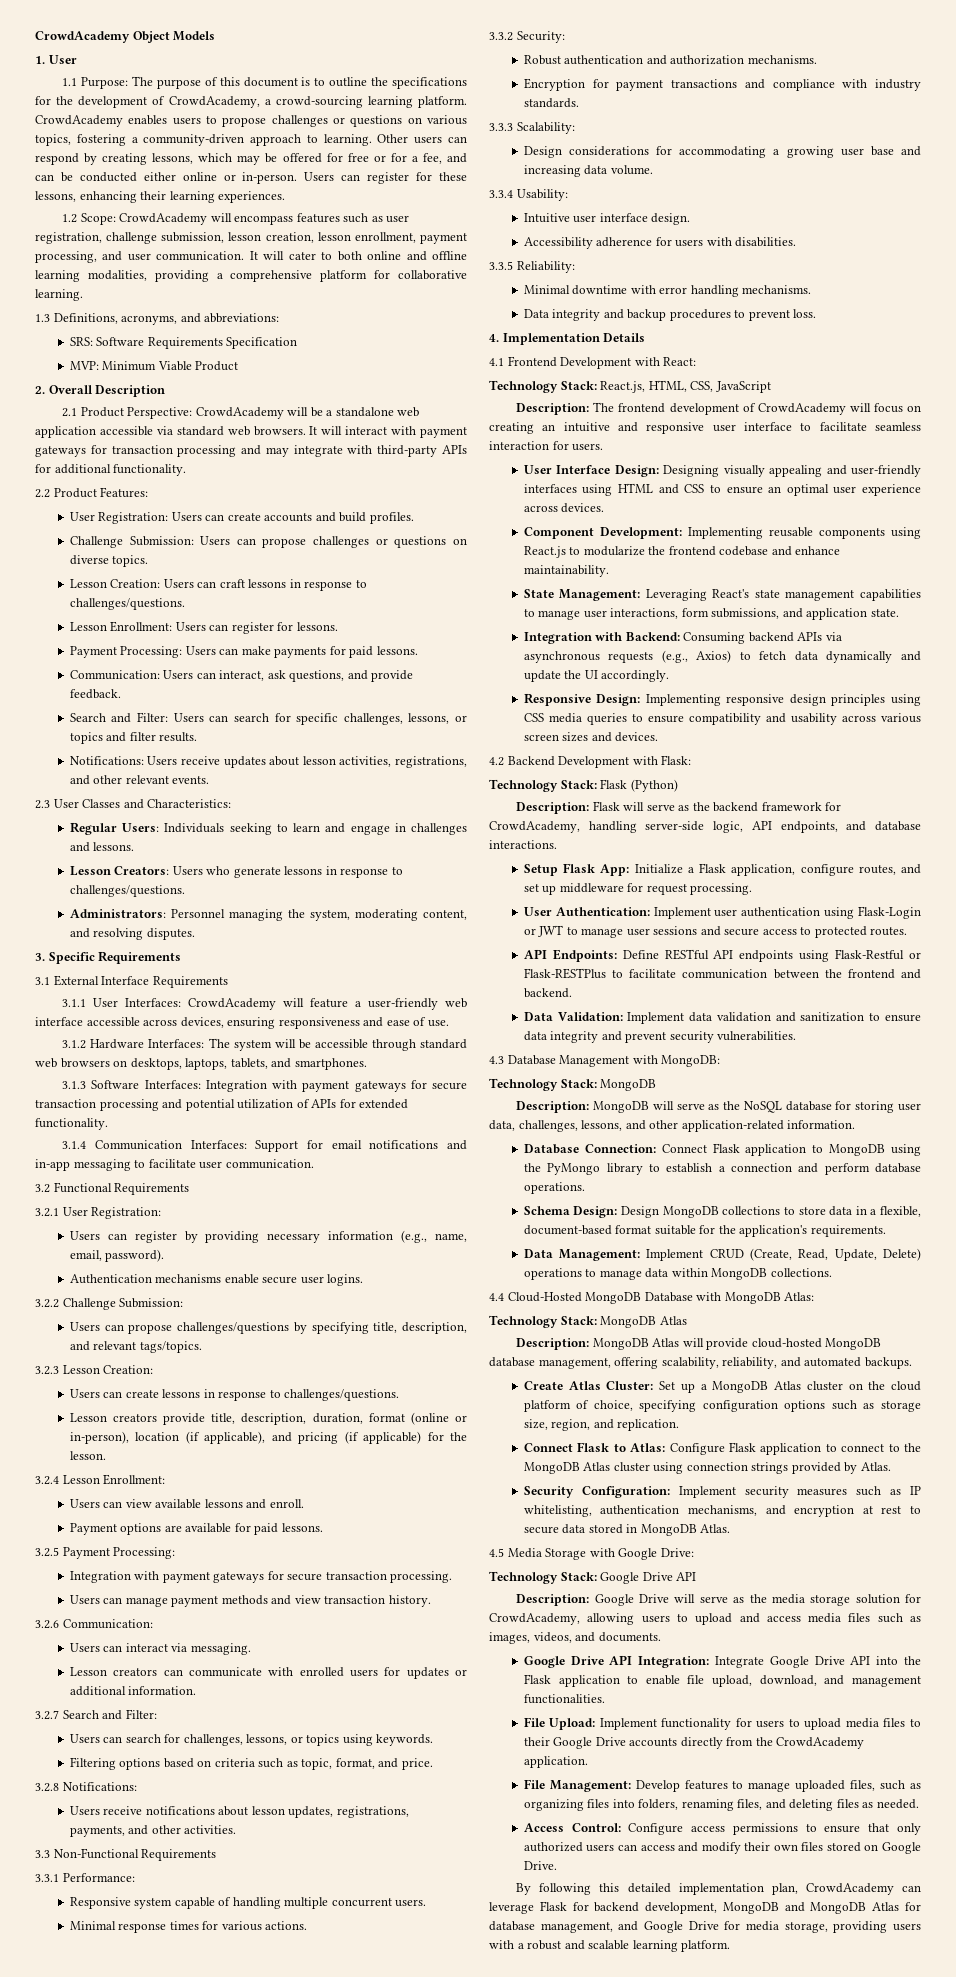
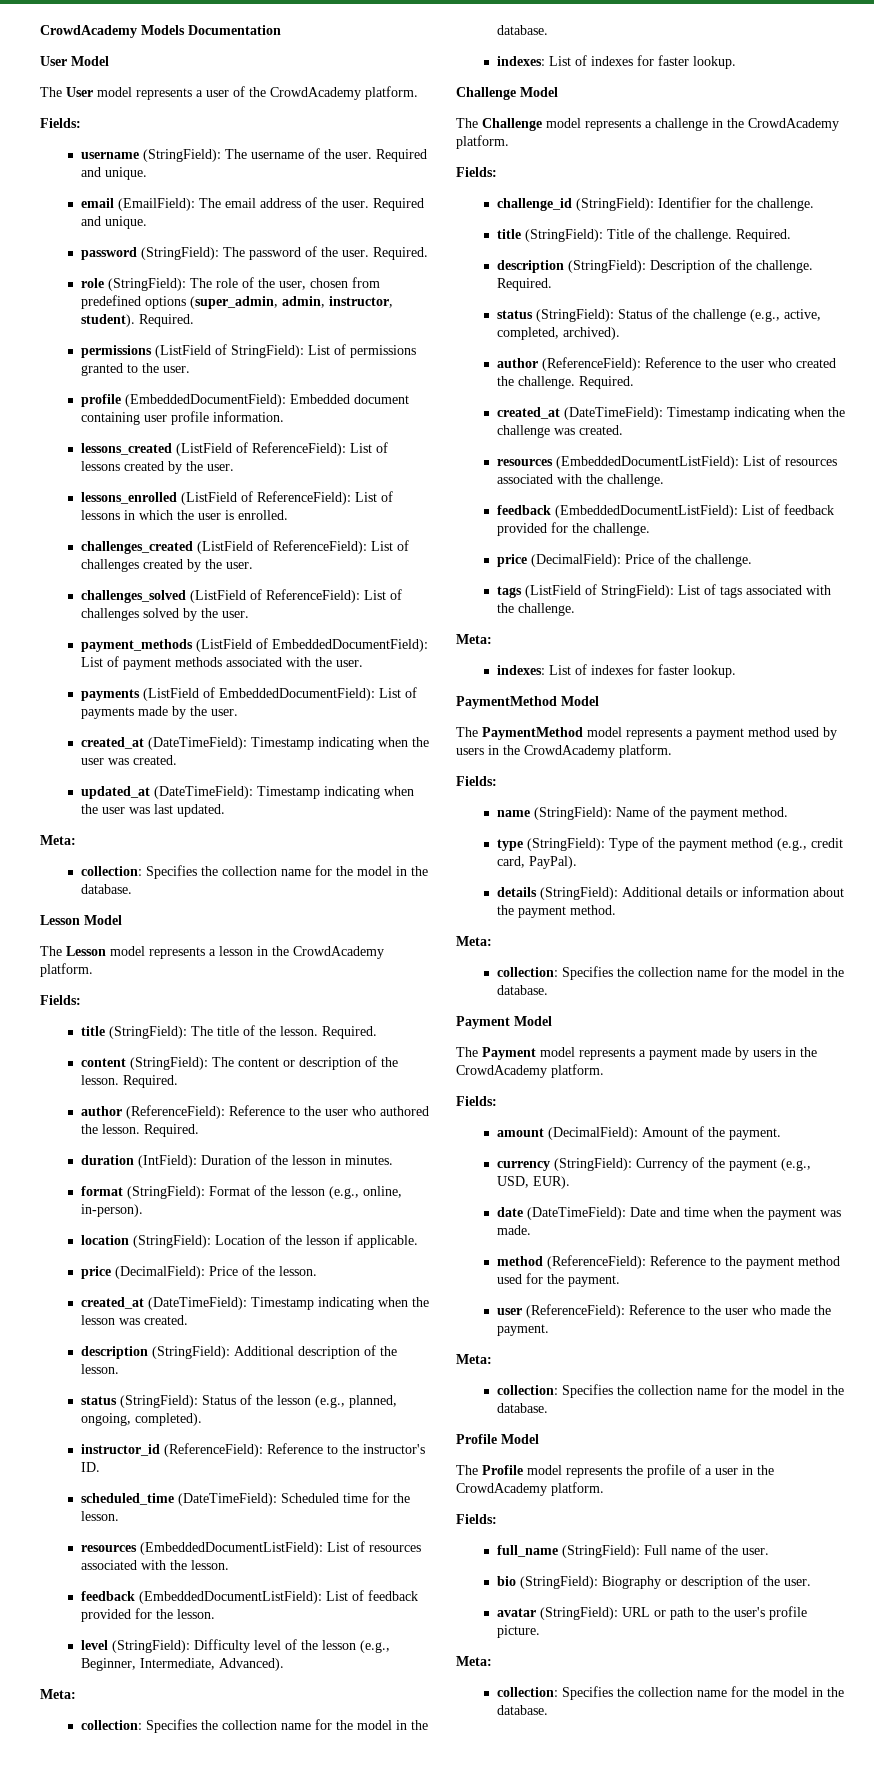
- CrowdAcademy Object Models
- 1. User
- 1.1 Purpose: The purpose of this document is to outline the specifications for the development of CrowdAcademy, a crowd-sourcing learning platform. CrowdAcademy enables users to propose challenges or questions on various topics, fostering a community-driven approach to learning. Other users can respond by creating lessons, which may be offered for free or for a fee, and can be conducted either online or in-person. Users can register for these lessons, enhancing their learning experiences.
- 1.2 Scope: CrowdAcademy will encompass features such as user registration, challenge submission, lesson creation, lesson enrollment, payment processing, and user communication. It will cater to both online and offline learning modalities, providing a comprehensive platform for collaborative learning.
- 1.3 Definitions, acronyms, and abbreviations:
- SRS: Software Requirements Specification
- MVP: Minimum Viable Product
- 2. Overall Description
- 2.1 Product Perspective: CrowdAcademy will be a standalone web application accessible via standard web browsers. It will interact with payment gateways for transaction processing and may integrate with third-party APIs for additional functionality.
- 2.2 Product Features:
- User Registration: Users can create accounts and build profiles.
- Challenge Submission: Users can propose challenges or questions on diverse topics.
- Lesson Creation: Users can craft lessons in response to challenges/questions.
- Lesson Enrollment: Users can register for lessons.
- Payment Processing: Users can make payments for paid lessons.
- Communication: Users can interact, ask questions, and provide feedback.
- Search and Filter: Users can search for specific challenges, lessons, or topics and filter results.
- Notifications: Users receive updates about lesson activities, registrations, and other relevant events.
- 2.3 User Classes and Characteristics:
- Regular Users: Individuals seeking to learn and engage in challenges and lessons.
- Lesson Creators: Users who generate lessons in response to challenges/questions.
- Administrators: Personnel managing the system, moderating content, and resolving disputes.
- 3. Specific Requirements
- 3.1 External Interface Requirements
- 3.1.1 User Interfaces: CrowdAcademy will feature a user-friendly web interface accessible across devices, ensuring responsiveness and ease of use.
- 3.1.2 Hardware Interfaces: The system will be accessible through standard web browsers on desktops, laptops, tablets, and smartphones.
- 3.1.3 Software Interfaces: Integration with payment gateways for secure transaction processing and potential utilization of APIs for extended functionality.
- 3.1.4 Communication Interfaces: Support for email notifications and in-app messaging to facilitate user communication.
- 3.2 Functional Requirements
- 3.2.1 User Registration:
- Users can register by providing necessary information (e.g., name, email, password).
- Authentication mechanisms enable secure user logins.
- 3.2.2 Challenge Submission:
- Users can propose challenges/questions by specifying title, description, and relevant tags/topics.
- 3.2.3 Lesson Creation:
- Users can create lessons in response to challenges/questions.
- Lesson creators provide title, description, duration, format (online or in-person), location (if applicable), and pricing (if applicable) for the lesson.
- 3.2.4 Lesson Enrollment:
- Users can view available lessons and enroll.
- Payment options are available for paid lessons.
- 3.2.5 Payment Processing:
- Integration with payment gateways for secure transaction processing.
- Users can manage payment methods and view transaction history.
- 3.2.6 Communication:
- Users can interact via messaging.
- Lesson creators can communicate with enrolled users for updates or additional information.
- 3.2.7 Search and Filter:
- Users can search for challenges, lessons, or topics using keywords.
- Filtering options based on criteria such as topic, format, and price.
- 3.2.8 Notifications:
- Users receive notifications about lesson updates, registrations, payments, and other activities.
- 3.3 Non-Functional Requirements
- 3.3.1 Performance:
- Responsive system capable of handling multiple concurrent users.
- Minimal response times for various actions.
- 3.3.2 Security:
- Robust authentication and authorization mechanisms.
- Encryption for payment transactions and compliance with industry standards.
- 3.3.3 Scalability:
- Design considerations for accommodating a growing user base and increasing data volume.
- 3.3.4 Usability:
- Intuitive user interface design.
- Accessibility adherence for users with disabilities.
- 3.3.5 Reliability:
- Minimal downtime with error handling mechanisms.
- Data integrity and backup procedures to prevent loss.
- 4. Implementation Details
- 4.1 Frontend Development with React:
- Technology Stack: React.js, HTML, CSS, JavaScript
- Description: The frontend development of CrowdAcademy will focus on creating an intuitive and responsive user interface to facilitate seamless interaction for users.
- User Interface Design: Designing visually appealing and user-friendly interfaces using HTML and CSS to ensure an optimal user experience across devices.
- Component Development: Implementing reusable components using React.js to modularize the frontend codebase and enhance maintainability.
- State Management: Leveraging React's state management capabilities to manage user interactions, form submissions, and application state.
- Integration with Backend: Consuming backend APIs via asynchronous requests (e.g., Axios) to fetch data dynamically and update the UI accordingly.
- Responsive Design: Implementing responsive design principles using CSS media queries to ensure compatibility and usability across various screen sizes and devices.
- 4.2 Backend Development with Flask:
- Technology Stack: Flask (Python)
- Description: Flask will serve as the backend framework for CrowdAcademy, handling server-side logic, API endpoints, and database interactions.
- Setup Flask App: Initialize a Flask application, configure routes, and set up middleware for request processing.
- User Authentication: Implement user authentication using Flask-Login or JWT to manage user sessions and secure access to protected routes.
- API Endpoints: Define RESTful API endpoints using Flask-Restful or Flask-RESTPlus to facilitate communication between the frontend and backend.
- Data Validation: Implement data validation and sanitization to ensure data integrity and prevent security vulnerabilities.
- 4.3 Database Management with MongoDB:
- Technology Stack: MongoDB
- Description: MongoDB will serve as the NoSQL database for storing user data, challenges, lessons, and other application-related information.
- Database Connection: Connect Flask application to MongoDB using the PyMongo library to establish a connection and perform database operations.
- Schema Design: Design MongoDB collections to store data in a flexible, document-based format suitable for the application's requirements.
- Data Management: Implement CRUD (Create, Read, Update, Delete) operations to manage data within MongoDB collections.
- 4.4 Cloud-Hosted MongoDB Database with MongoDB Atlas:
- Technology Stack: MongoDB Atlas
- Description: MongoDB Atlas will provide cloud-hosted MongoDB database management, offering scalability, reliability, and automated backups.
- Create Atlas Cluster: Set up a MongoDB Atlas cluster on the cloud platform of choice, specifying configuration options such as storage size, region, and replication.
- Connect Flask to Atlas: Configure Flask application to connect to the MongoDB Atlas cluster using connection strings provided by Atlas.
- Security Configuration: Implement security measures such as IP whitelisting, authentication mechanisms, and encryption at rest to secure data stored in MongoDB Atlas.
- 4.5 Media Storage with Google Drive:
- Technology Stack: Google Drive API
- Description: Google Drive will serve as the media storage solution for CrowdAcademy, allowing users to upload and access media files such as images, videos, and documents.
- Google Drive API Integration: Integrate Google Drive API into the Flask application to enable file upload, download, and management functionalities.
- File Upload: Implement functionality for users to upload media files to their Google Drive accounts directly from the CrowdAcademy application.
- File Management: Develop features to manage uploaded files, such as organizing files into folders, renaming files, and deleting files as needed.
- Access Control: Configure access permissions to ensure that only authorized users can access and modify their own files stored on Google Drive.
- By following this detailed implementation plan, CrowdAcademy can leverage Flask for backend development, MongoDB and MongoDB Atlas for database management, and Google Drive for media storage, providing users with a robust and scalable learning platform.
+ CrowdAcademy Models Documentation
+ User Model
+ The User model represents a user of the CrowdAcademy platform.
+ Fields:
+ username (StringField): The username of the user. Required and unique.
+ email (EmailField): The email address of the user. Required and unique.
+ password (StringField): The password of the user. Required.
+ role (StringField): The role of the user, chosen from predefined options (super_admin, admin, instructor, student). Required.
+ permissions (ListField of StringField): List of permissions granted to the user.
+ profile (EmbeddedDocumentField): Embedded document containing user profile information.
+ lessons_created (ListField of ReferenceField): List of lessons created by the user.
+ lessons_enrolled (ListField of ReferenceField): List of lessons in which the user is enrolled.
+ challenges_created (ListField of ReferenceField): List of challenges created by the user.
+ challenges_solved (ListField of ReferenceField): List of challenges solved by the user.
+ payment_methods (ListField of EmbeddedDocumentField): List of payment methods associated with the user.
+ payments (ListField of EmbeddedDocumentField): List of payments made by the user.
+ created_at (DateTimeField): Timestamp indicating when the user was created.
+ updated_at (DateTimeField): Timestamp indicating when the user was last updated.
+ Meta:
+ collection: Specifies the collection name for the model in the database.
+ Lesson Model
+ The Lesson model represents a lesson in the CrowdAcademy platform.
+ Fields:
+ title (StringField): The title of the lesson. Required.
+ content (StringField): The content or description of the lesson. Required.
+ author (ReferenceField): Reference to the user who authored the lesson. Required.
+ duration (IntField): Duration of the lesson in minutes.
+ format (StringField): Format of the lesson (e.g., online, in-person).
+ location (StringField): Location of the lesson if applicable.
+ price (DecimalField): Price of the lesson.
+ created_at (DateTimeField): Timestamp indicating when the lesson was created.
+ description (StringField): Additional description of the lesson.
+ status (StringField): Status of the lesson (e.g., planned, ongoing, completed).
+ instructor_id (ReferenceField): Reference to the instructor's ID.
+ scheduled_time (DateTimeField): Scheduled time for the lesson.
+ resources (EmbeddedDocumentListField): List of resources associated with the lesson.
+ feedback (EmbeddedDocumentListField): List of feedback provided for the lesson.
+ level (StringField): Difficulty level of the lesson (e.g., Beginner, Intermediate, Advanced).
+ Meta:
+ collection: Specifies the collection name for the model in the database.
+ indexes: List of indexes for faster lookup.
+ Challenge Model
+ The Challenge model represents a challenge in the CrowdAcademy platform.
+ Fields:
+ challenge_id (StringField): Identifier for the challenge.
+ title (StringField): Title of the challenge. Required.
+ description (StringField): Description of the challenge. Required.
+ status (StringField): Status of the challenge (e.g., active, completed, archived).
+ author (ReferenceField): Reference to the user who created the challenge. Required.
+ created_at (DateTimeField): Timestamp indicating when the challenge was created.
+ resources (EmbeddedDocumentListField): List of resources associated with the challenge.
+ feedback (EmbeddedDocumentListField): List of feedback provided for the challenge.
+ price (DecimalField): Price of the challenge.
+ tags (ListField of StringField): List of tags associated with the challenge.
+ Meta:
+ indexes: List of indexes for faster lookup.
+ PaymentMethod Model
+ The PaymentMethod model represents a payment method used by users in the CrowdAcademy platform.
+ Fields:
+ name (StringField): Name of the payment method.
+ type (StringField): Type of the payment method (e.g., credit card, PayPal).
+ details (StringField): Additional details or information about the payment method.
+ Meta:
+ collection: Specifies the collection name for the model in the database.
+ Payment Model
+ The Payment model represents a payment made by users in the CrowdAcademy platform.
+ Fields:
+ amount (DecimalField): Amount of the payment.
+ currency (StringField): Currency of the payment (e.g., USD, EUR).
+ date (DateTimeField): Date and time when the payment was made.
+ method (ReferenceField): Reference to the payment method used for the payment.
+ user (ReferenceField): Reference to the user who made the payment.
+ Meta:
+ collection: Specifies the collection name for the model in the database.
+ Profile Model
+ The Profile model represents the profile of a user in the CrowdAcademy platform.
+ Fields:
+ full_name (StringField): Full name of the user.
+ bio (StringField): Biography or description of the user.
+ avatar (StringField): URL or path to the user's profile picture.
+ Meta:
+ collection: Specifies the collection name for the model in the database.

